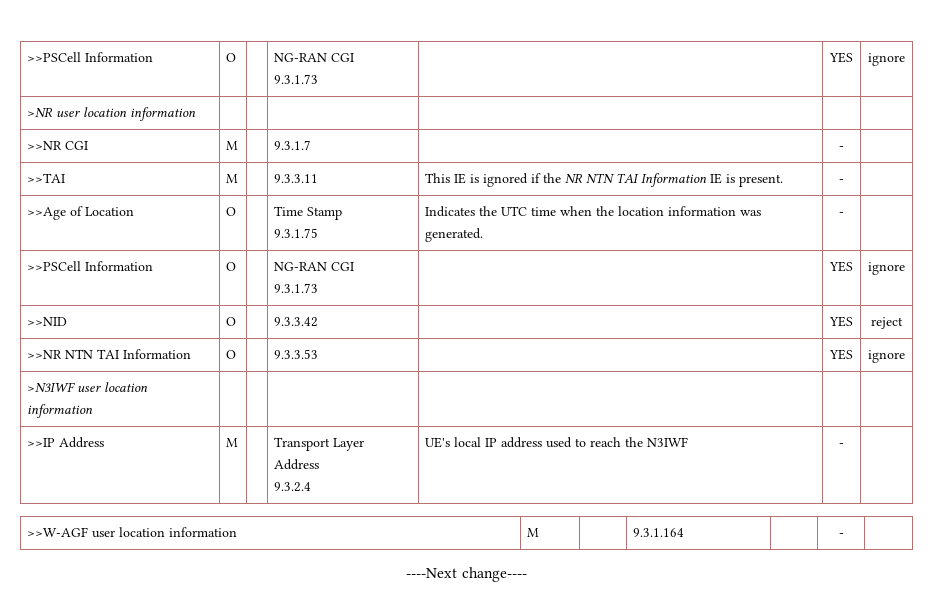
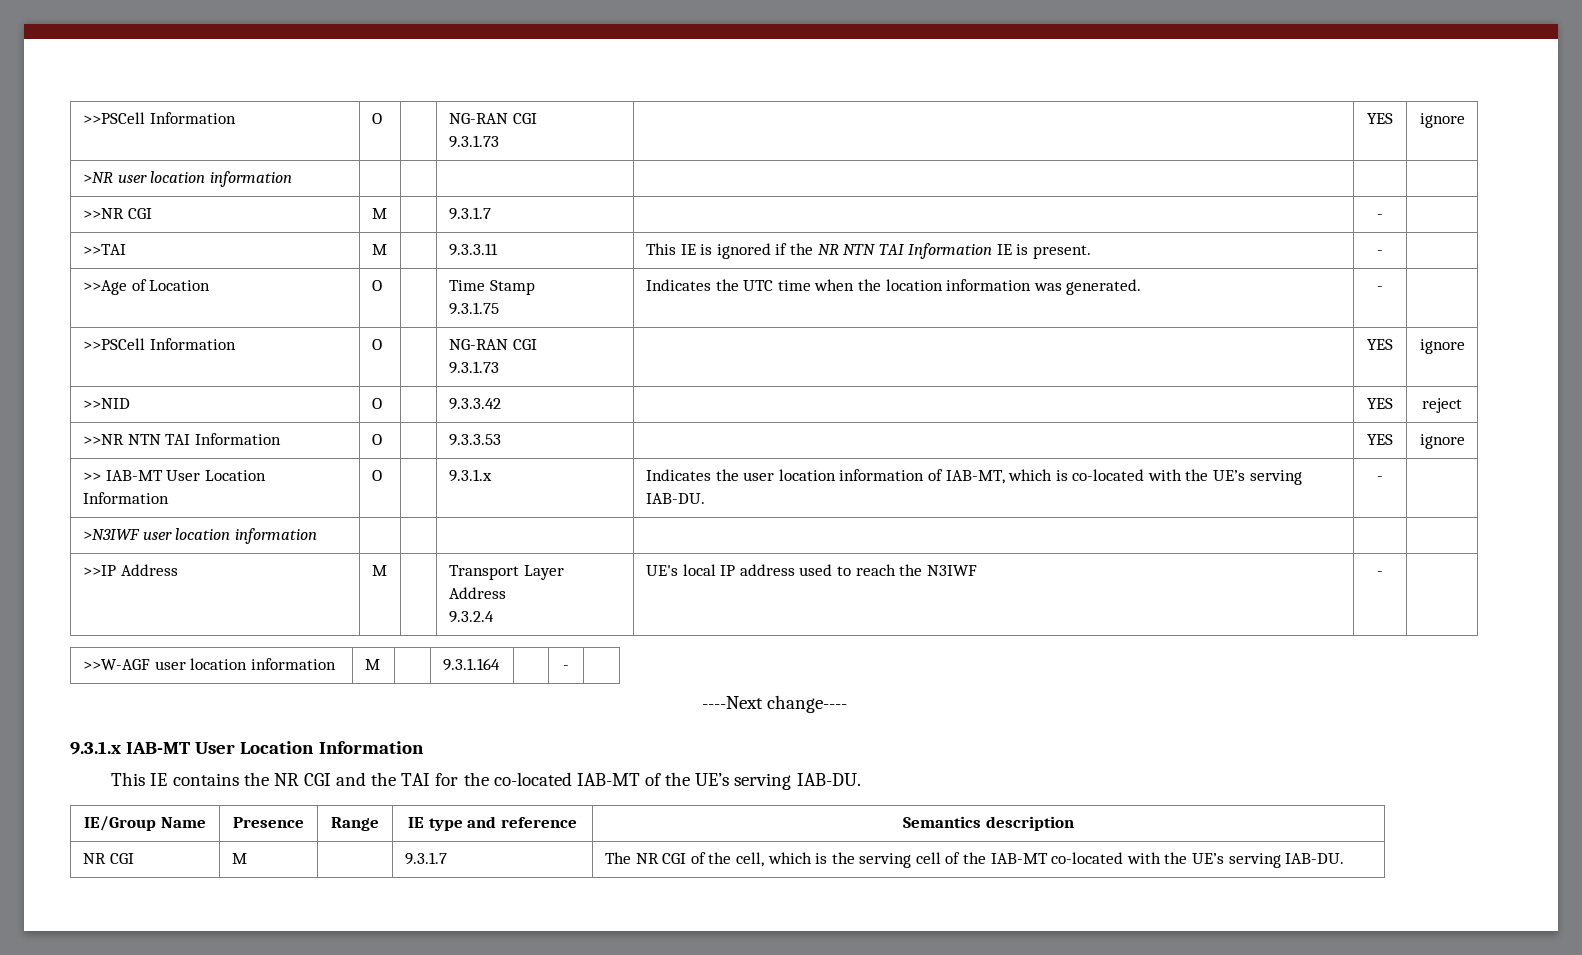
+ >> IAB-MT User Location Information | O | | 9.3.1.x | Indicates the user location information of IAB-MT, which is co-located with the UE’s serving IAB-DU. | - |
+ 9.3.1.x IAB-MT User Location Information
+ This IE contains the NR CGI and the TAI for the co-located IAB-MT of the UE’s serving IAB-DU.
+ IE/Group Name | Presence | Range | IE type and reference | Semantics description
+ NR CGI | M | | 9.3.1.7 | The NR CGI of the cell, which is the serving cell of the IAB-MT co-located with the UE’s serving IAB-DU.

